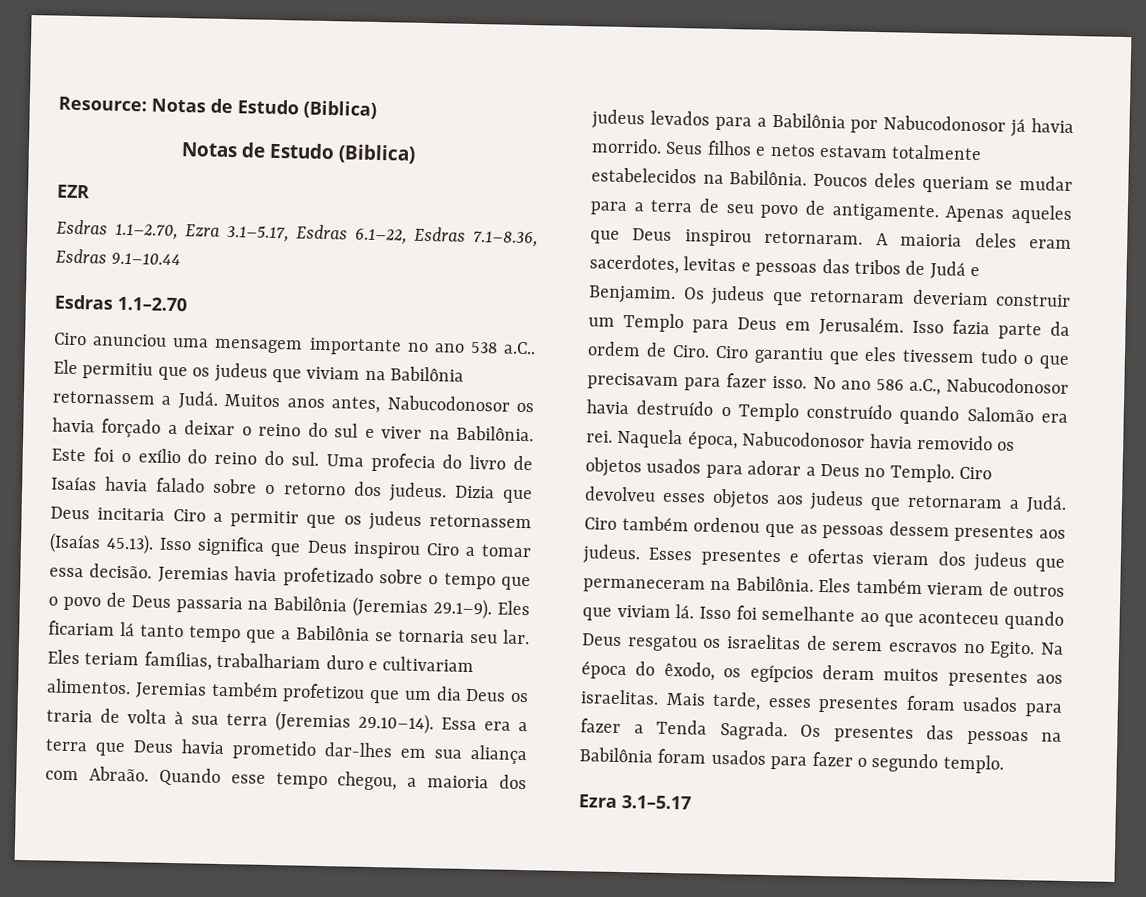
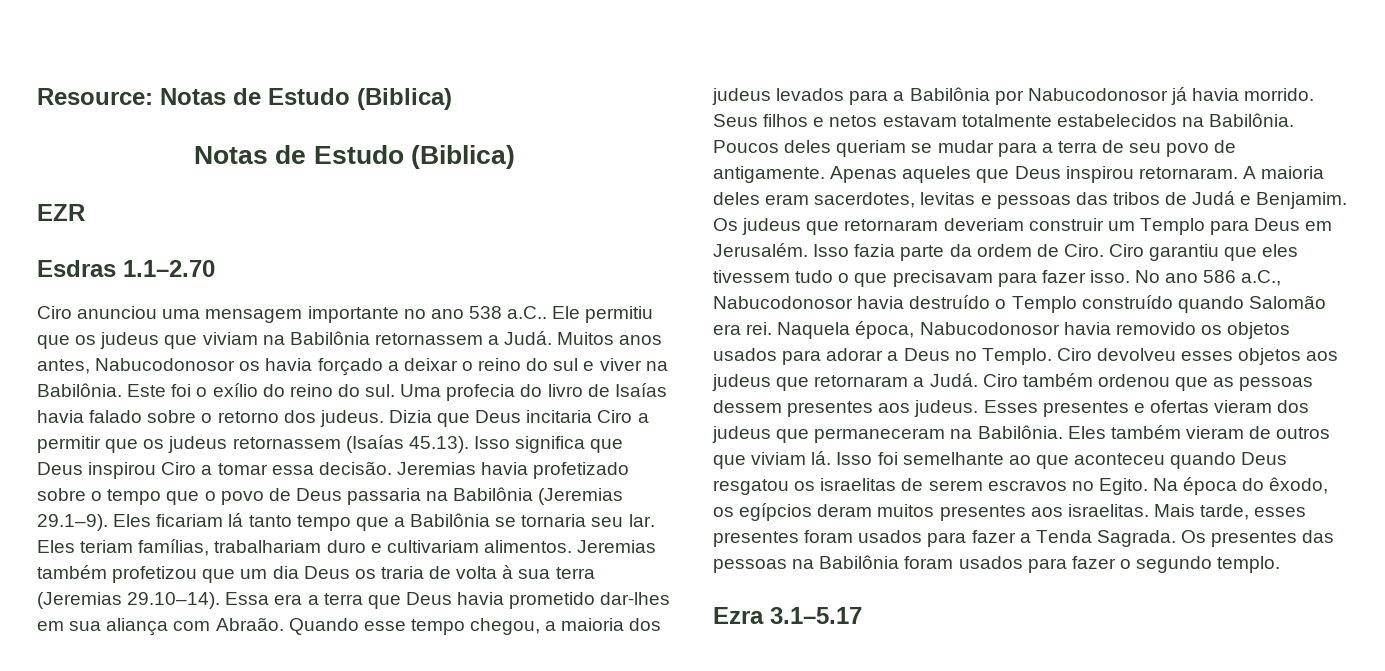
- Esdras 1.1–2.70, Ezra 3.1–5.17, Esdras 6.1–22, Esdras 7.1–8.36, Esdras 9.1–10.44

